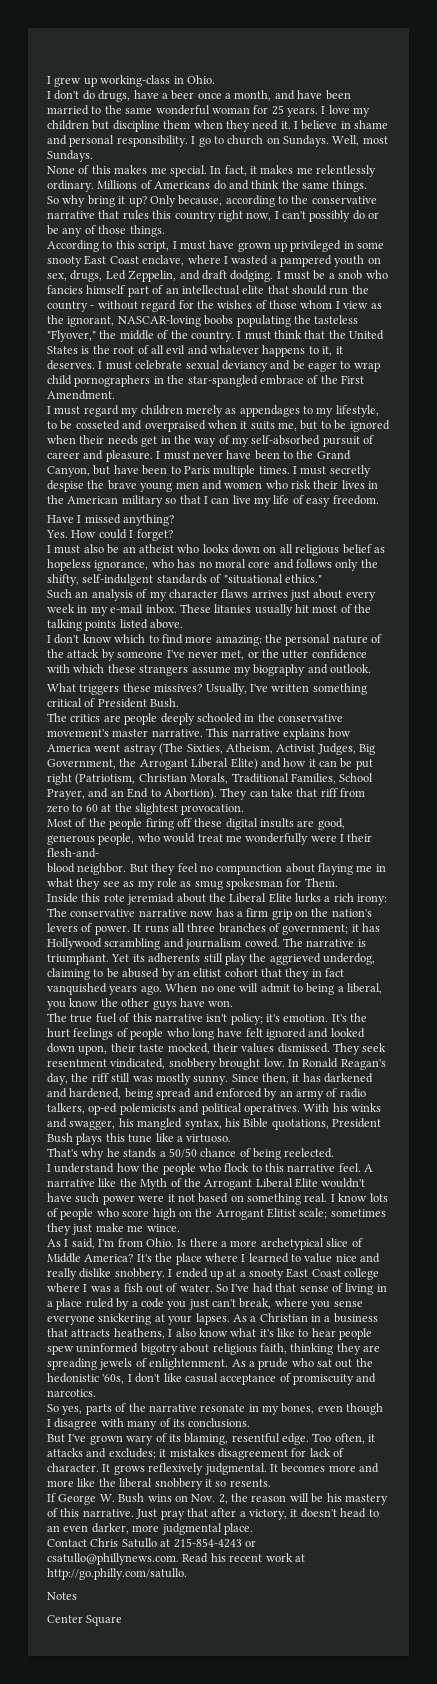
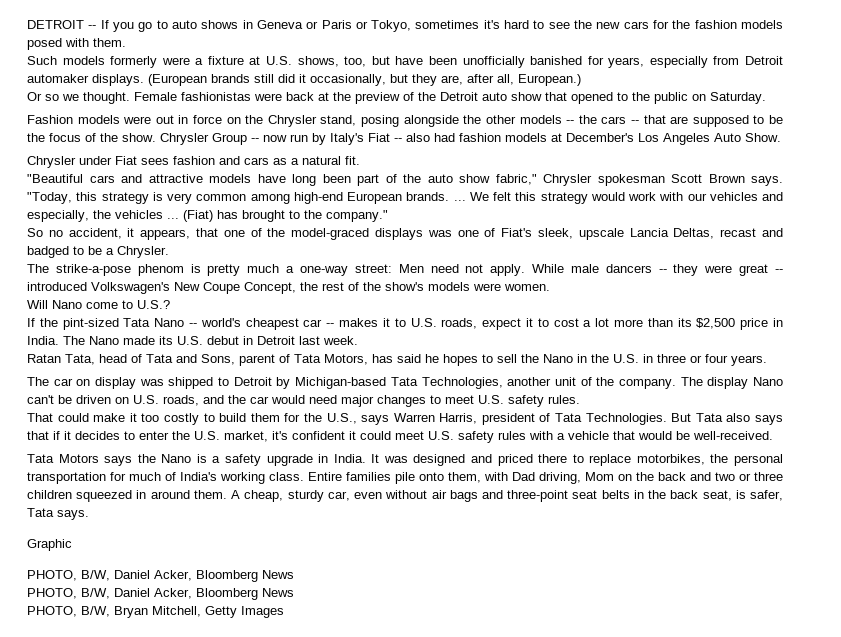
- I grew up working-class in Ohio.
- I don't do drugs, have a beer once a month, and have been married to the same wonderful woman for 25 years. I love my children but discipline them when they need it. I believe in shame and personal responsibility. I go to church on Sundays. Well, most Sundays.
- None of this makes me special. In fact, it makes me relentlessly ordinary. Millions of Americans do and think the same things.
- So why bring it up? Only because, according to the conservative narrative that rules this country right now, I can't possibly do or be any of those things.
- According to this script, I must have grown up privileged in some snooty East Coast enclave, where I wasted a pampered youth on sex, drugs, Led Zeppelin, and draft dodging. I must be a snob who fancies himself part of an intellectual elite that should run the country - without regard for the wishes of those whom I view as the ignorant, NASCAR-loving boobs populating the tasteless "Flyover," the middle of the country. I must think that the United States is the root of all evil and whatever happens to it, it deserves. I must celebrate sexual deviancy and be eager to wrap child pornographers in the star-spangled embrace of the First Amendment.
- I must regard my children merely as appendages to my lifestyle, to be cosseted and overpraised when it suits me, but to be ignored when their needs get in the way of my self-absorbed pursuit of career and pleasure. I must never have been to the Grand Canyon, but have been to Paris multiple times. I must secretly despise the brave young men and women who risk their lives in the American military so that I can live my life of easy freedom.
- Have I missed anything?
- Yes. How could I forget?
- I must also be an atheist who looks down on all religious belief as hopeless ignorance, who has no moral core and follows only the shifty, self-indulgent standards of "situational ethics."
- Such an analysis of my character flaws arrives just about every week in my e-mail inbox. These litanies usually hit most of the talking points listed above.
- I don't know which to find more amazing: the personal nature of the attack by someone I've never met, or the utter confidence with which these strangers assume my biography and outlook.
- What triggers these missives? Usually, I've written something critical of President Bush.
- The critics are people deeply schooled in the conservative movement's master narrative. This narrative explains how America went astray (The Sixties, Atheism, Activist Judges, Big Government, the Arrogant Liberal Elite) and how it can be put right (Patriotism, Christian Morals, Traditional Families, School Prayer, and an End to Abortion). They can take that riff from zero to 60 at the slightest provocation.
- Most of the people firing off these digital insults are good, generous people, who would treat me wonderfully were I their flesh-and-
- blood neighbor. But they feel no compunction about flaying me in what they see as my role as smug spokesman for Them.
- Inside this rote jeremiad about the Liberal Elite lurks a rich irony: The conservative narrative now has a firm grip on the nation's levers of power. It runs all three branches of government; it has Hollywood scrambling and journalism cowed. The narrative is triumphant. Yet its adherents still play the aggrieved underdog, claiming to be abused by an elitist cohort that they in fact vanquished years ago. When no one will admit to being a liberal, you know the other guys have won.
- The true fuel of this narrative isn't policy; it's emotion. It's the hurt feelings of people who long have felt ignored and looked down upon, their taste mocked, their values dismissed. They seek resentment vindicated, snobbery brought low. In Ronald Reagan's day, the riff still was mostly sunny. Since then, it has darkened and hardened, being spread and enforced by an army of radio talkers, op-ed polemicists and political operatives. With his winks and swagger, his mangled syntax, his Bible quotations, President Bush plays this tune like a virtuoso.
- That's why he stands a 50/50 chance of being reelected.
- I understand how the people who flock to this narrative feel. A narrative like the Myth of the Arrogant Liberal Elite wouldn't have such power were it not based on something real. I know lots of people who score high on the Arrogant Elitist scale; sometimes they just make me wince.
- As I said, I'm from Ohio. Is there a more archetypical slice of Middle America? It's the place where I learned to value nice and really dislike snobbery. I ended up at a snooty East Coast college where I was a fish out of water. So I've had that sense of living in a place ruled by a code you just can't break, where you sense everyone snickering at your lapses. As a Christian in a business that attracts heathens, I also know what it's like to hear people spew uninformed bigotry about religious faith, thinking they are spreading jewels of enlightenment. As a prude who sat out the hedonistic '60s, I don't like casual acceptance of promiscuity and narcotics.
- So yes, parts of the narrative resonate in my bones, even though I disagree with many of its conclusions.
- But I've grown wary of its blaming, resentful edge. Too often, it attacks and excludes; it mistakes disagreement for lack of character. It grows reflexively judgmental. It becomes more and more like the liberal snobbery it so resents.
- If George W. Bush wins on Nov. 2, the reason will be his mastery of this narrative. Just pray that after a victory, it doesn't head to an even darker, more judgmental place.
- Contact Chris Satullo at 215-854-4243 or csatullo@phillynews.com. Read his recent work at http://go.philly.com/satullo.
- Notes
- Center Square
+ DETROIT -- If you go to auto shows in Geneva or Paris or Tokyo, sometimes it's hard to see the new cars for the fashion models posed with them.
+ Such models formerly were a fixture at U.S. shows, too, but have been unofficially banished for years, especially from Detroit automaker displays. (European brands still did it occasionally, but they are, after all, European.)
+ Or so we thought. Female fashionistas were back at the preview of the Detroit auto show that opened to the public on Saturday.
+ Fashion models were out in force on the Chrysler stand, posing alongside the other models -- the cars -- that are supposed to be the focus of the show. Chrysler Group -- now run by Italy's Fiat -- also had fashion models at December's Los Angeles Auto Show.
+ Chrysler under Fiat sees fashion and cars as a natural fit.
+ "Beautiful cars and attractive models have long been part of the auto show fabric," Chrysler spokesman Scott Brown says. "Today, this strategy is very common among high-end European brands. ... We felt this strategy would work with our vehicles and especially, the vehicles ... (Fiat) has brought to the company."
+ So no accident, it appears, that one of the model-graced displays was one of Fiat's sleek, upscale Lancia Deltas, recast and badged to be a Chrysler.
+ The strike-a-pose phenom is pretty much a one-way street: Men need not apply. While male dancers -- they were great -- introduced Volkswagen's New Coupe Concept, the rest of the show's models were women.
+ Will Nano come to U.S.?
+ If the pint-sized Tata Nano -- world's cheapest car -- makes it to U.S. roads, expect it to cost a lot more than its $2,500 price in India. The Nano made its U.S. debut in Detroit last week.
+ Ratan Tata, head of Tata and Sons, parent of Tata Motors, has said he hopes to sell the Nano in the U.S. in three or four years.
+ The car on display was shipped to Detroit by Michigan-based Tata Technologies, another unit of the company. The display Nano can't be driven on U.S. roads, and the car would need major changes to meet U.S. safety rules.
+ That could make it too costly to build them for the U.S., says Warren Harris, president of Tata Technologies. But Tata also says that if it decides to enter the U.S. market, it's confident it could meet U.S. safety rules with a vehicle that would be well-received.
+ Tata Motors says the Nano is a safety upgrade in India. It was designed and priced there to replace motorbikes, the personal transportation for much of India's working class. Entire families pile onto them, with Dad driving, Mom on the back and two or three children squeezed in around them. A cheap, sturdy car, even without air bags and three-point seat belts in the back seat, is safer, Tata says.
+ Graphic
+ PHOTO, B/W, Daniel Acker, Bloomberg News
+ PHOTO, B/W, Daniel Acker, Bloomberg News
+ PHOTO, B/W, Bryan Mitchell, Getty Images

